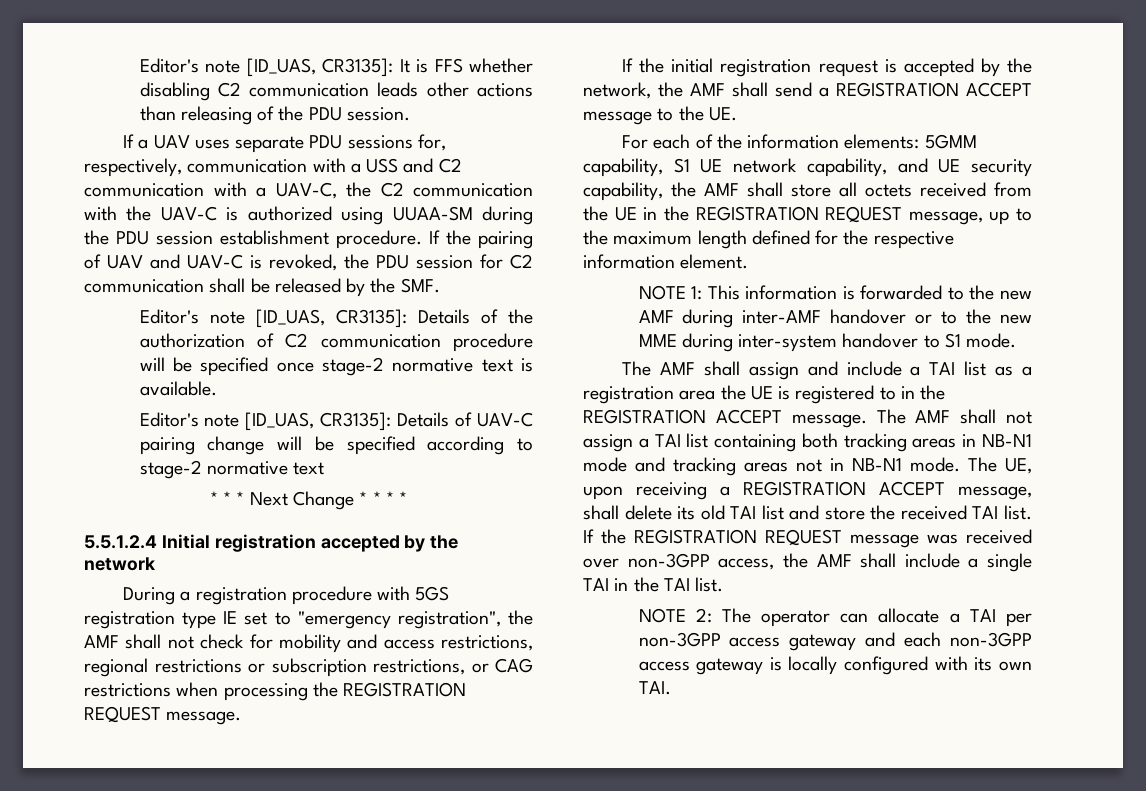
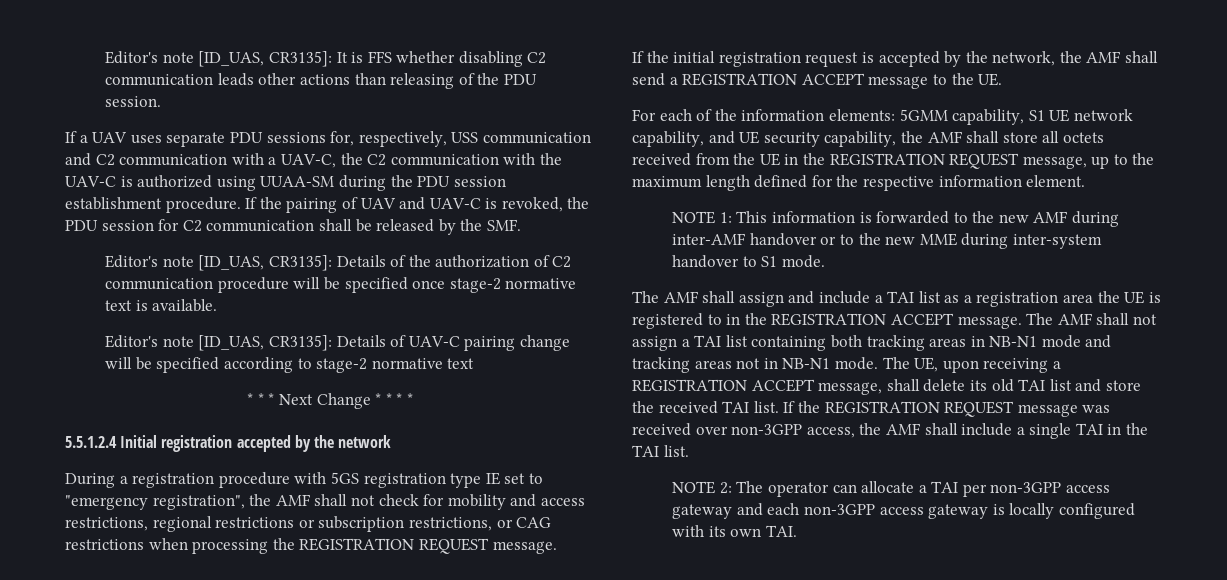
- If a UAV uses separate PDU sessions for, respectively, communication with a USS and C2 communication with a UAV-C, the C2 communication with the UAV-C is authorized using UUAA-SM during the PDU session establishment procedure.
+ If a UAV uses separate PDU sessions for, respectively, USS communication and C2 communication with a UAV-C, the C2 communication with the UAV-C is authorized using UUAA-SM during the PDU session establishment procedure.

